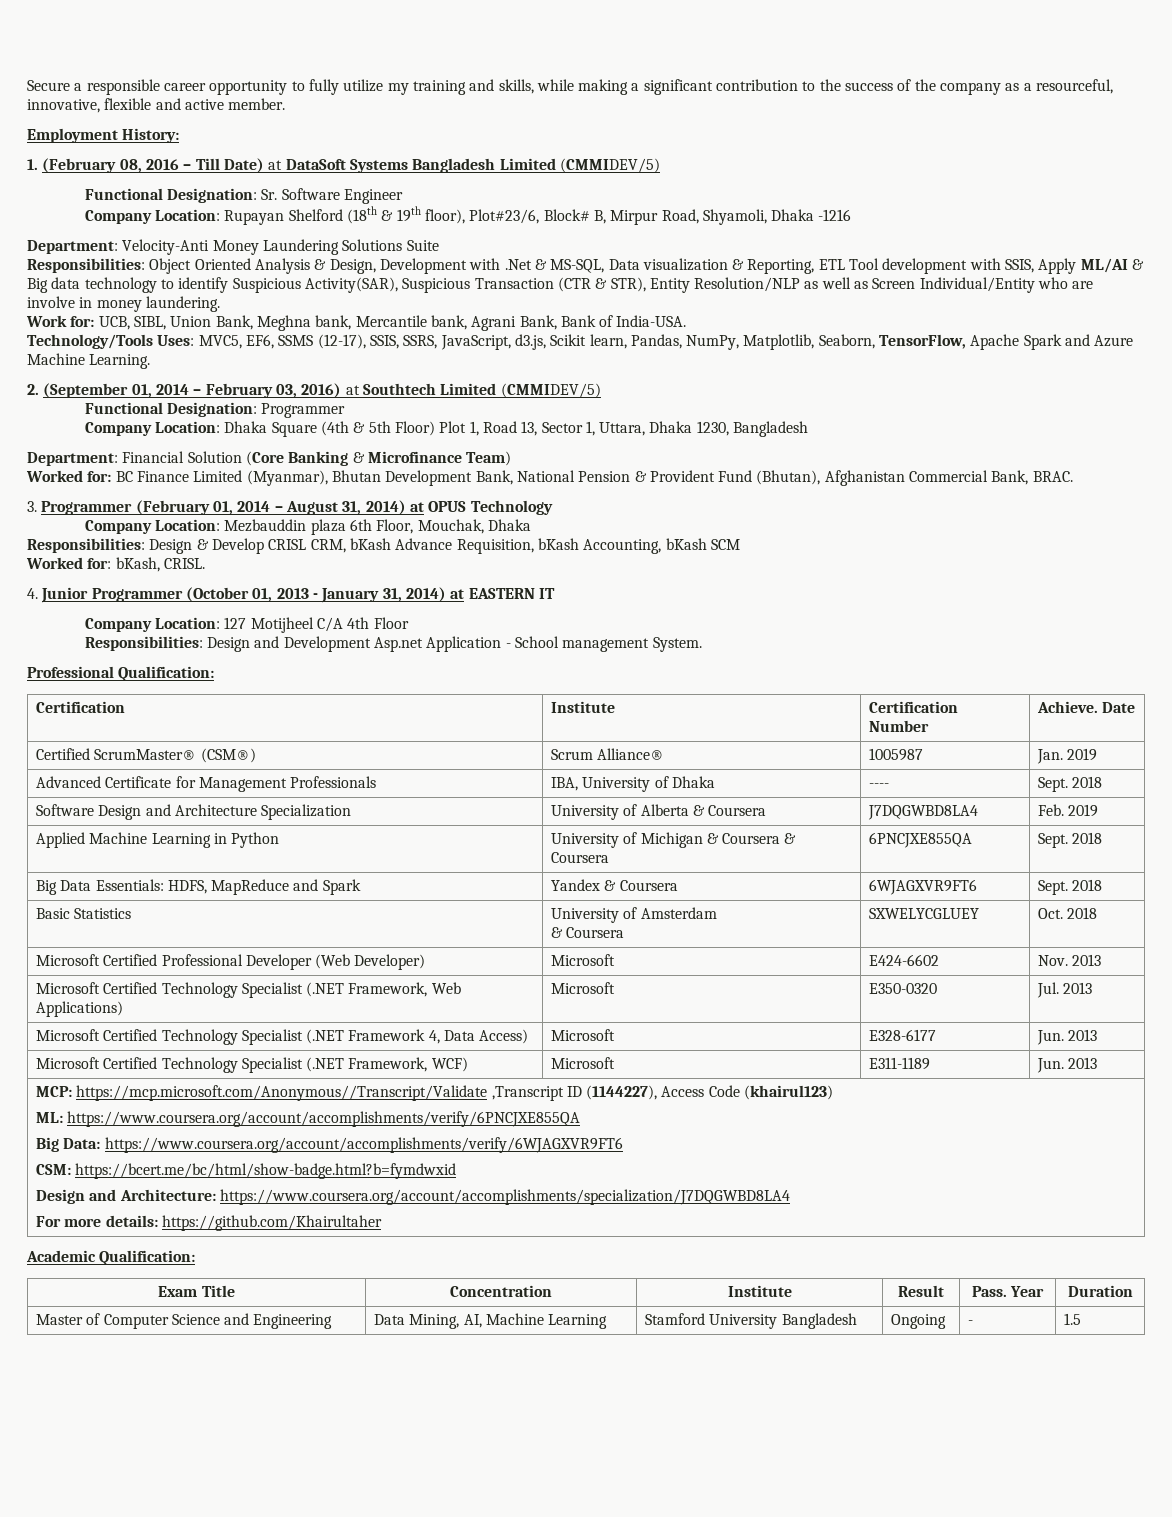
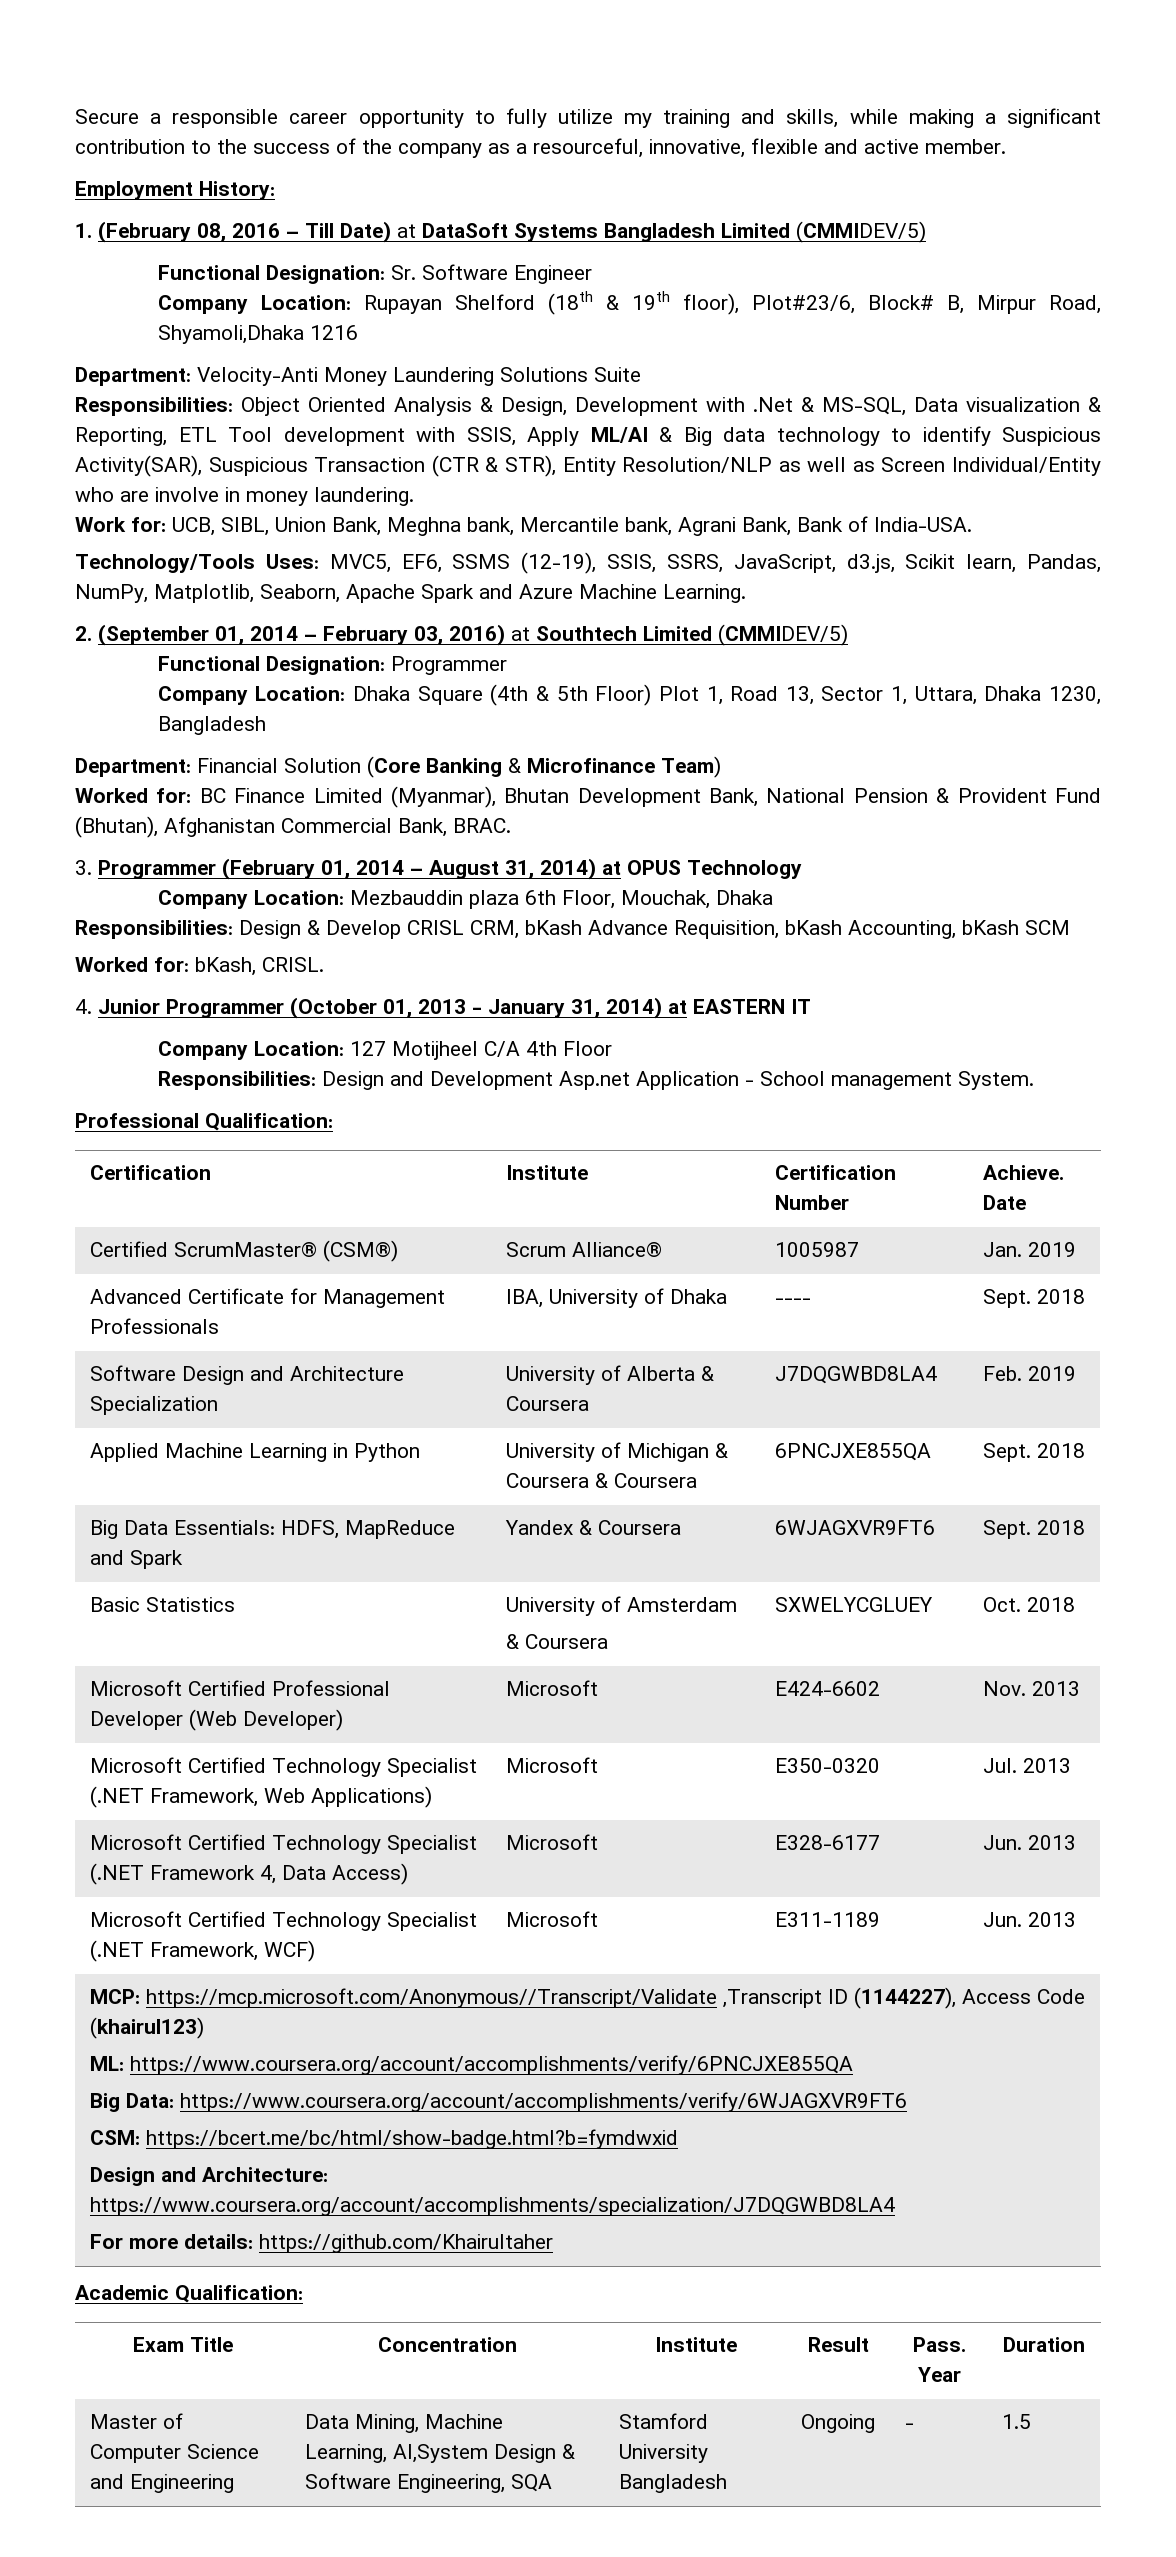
- Company Location: Rupayan Shelford (18th & 19th floor), Plot#23/6, Block# B, Mirpur Road, Shyamoli, Dhaka -1216
+ Company Location: Rupayan Shelford (18th & 19th floor), Plot#23/6, Block# B, Mirpur Road, Shyamoli,Dhaka 1216
- Technology/Tools Uses: MVC5, EF6, SSMS (12-17), SSIS, SSRS, JavaScript, d3.js, Scikit learn, Pandas, NumPy, Matplotlib, Seaborn, TensorFlow, Apache Spark and Azure Machine Learning.
+ Technology/Tools Uses: MVC5, EF6, SSMS (12-19), SSIS, SSRS, JavaScript, d3.js, Scikit learn, Pandas, NumPy, Matplotlib, Seaborn, Apache Spark and Azure Machine Learning.
- Master of Computer Science and Engineering | Data Mining, AI, Machine Learning | Stamford University Bangladesh | Ongoing | - | 1.5
+ Master of Computer Science and Engineering | Data Mining, Machine Learning, AI,System Design & Software Engineering, SQA | Stamford University Bangladesh | Ongoing | - | 1.5

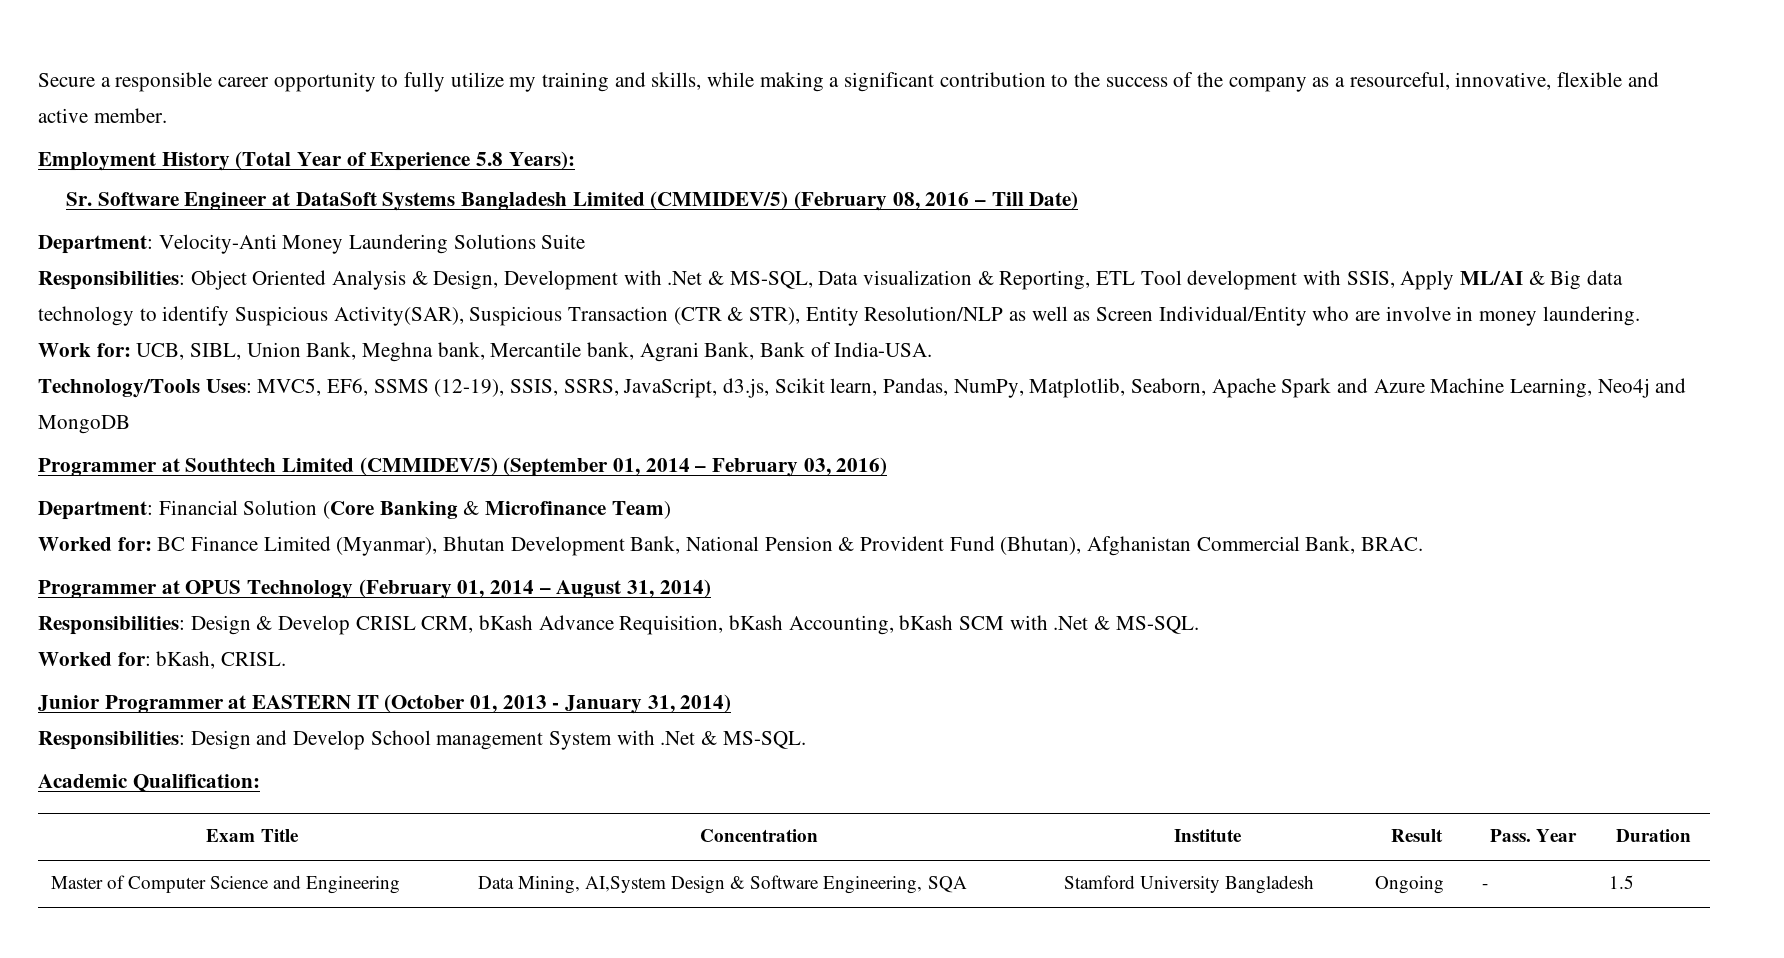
- Employment History:
- 1. (February 08, 2016 – Till Date) at DataSoft Systems Bangladesh Limited (CMMIDEV/5)
- Functional Designation: Sr. Software Engineer
- Company Location: Rupayan Shelford (18th & 19th floor), Plot#23/6, Block# B, Mirpur Road, Shyamoli,Dhaka 1216
+ Employment History (Total Year of Experience 5.8 Years):
+ Sr. Software Engineer at DataSoft Systems Bangladesh Limited (CMMIDEV/5) (February 08, 2016 – Till Date)
- Technology/Tools Uses: MVC5, EF6, SSMS (12-19), SSIS, SSRS, JavaScript, d3.js, Scikit learn, Pandas, NumPy, Matplotlib, Seaborn, Apache Spark and Azure Machine Learning.
- 2. (September 01, 2014 – February 03, 2016) at Southtech Limited (CMMIDEV/5)
- Functional Designation: Programmer
- Company Location: Dhaka Square (4th & 5th Floor) Plot 1, Road 13, Sector 1, Uttara, Dhaka 1230, Bangladesh
+ Technology/Tools Uses: MVC5, EF6, SSMS (12-19), SSIS, SSRS, JavaScript, d3.js, Scikit learn, Pandas, NumPy, Matplotlib, Seaborn, Apache Spark and Azure Machine Learning, Neo4j and MongoDB
+ Programmer at Southtech Limited (CMMIDEV/5) (September 01, 2014 – February 03, 2016)
- 3. Programmer (February 01, 2014 – August 31, 2014) at OPUS Technology
- Company Location: Mezbauddin plaza 6th Floor, Mouchak, Dhaka
+ Programmer at OPUS Technology (February 01, 2014 – August 31, 2014)
- Responsibilities: Design & Develop CRISL CRM, bKash Advance Requisition, bKash Accounting, bKash SCM
+ Responsibilities: Design & Develop CRISL CRM, bKash Advance Requisition, bKash Accounting, bKash SCM with .Net & MS-SQL.
- 4. Junior Programmer (October 01, 2013 - January 31, 2014) at EASTERN IT
- Company Location: 127 Motijheel C/A 4th Floor
- Responsibilities: Design and Development Asp.net Application - School management System.
- Professional Qualification:
- Certification | Institute | Certification Number | Achieve. Date
- Certified ScrumMaster® (CSM®) | Scrum Alliance® | 1005987 | Jan. 2019
- Advanced Certificate for Management Professionals | IBA, University of Dhaka | ---- | Sept. 2018
- Software Design and Architecture Specialization | University of Alberta & Coursera | J7DQGWBD8LA4 | Feb. 2019
- Applied Machine Learning in Python | University of Michigan & Coursera & Coursera | 6PNCJXE855QA | Sept. 2018
- Big Data Essentials: HDFS, MapReduce and Spark | Yandex & Coursera | 6WJAGXVR9FT6 | Sept. 2018
- Basic Statistics | University of Amsterdam
- & Coursera | SXWELYCGLUEY | Oct. 2018
- Microsoft Certified Professional Developer (Web Developer) | Microsoft | E424-6602 | Nov. 2013
- Microsoft Certified Technology Specialist (.NET Framework, Web Applications) | Microsoft | E350-0320 | Jul. 2013
- Microsoft Certified Technology Specialist (.NET Framework 4, Data Access) | Microsoft | E328-6177 | Jun. 2013
- Microsoft Certified Technology Specialist (.NET Framework, WCF) | Microsoft | E311-1189 | Jun. 2013
- MCP: https://mcp.microsoft.com/Anonymous//Transcript/Validate ,Transcript ID (1144227), Access Code (khairul123)
- ML: https://www.coursera.org/account/accomplishments/verify/6PNCJXE855QA
- Big Data: https://www.coursera.org/account/accomplishments/verify/6WJAGXVR9FT6
- CSM: https://bcert.me/bc/html/show-badge.html?b=fymdwxid
- Design and Architecture: https://www.coursera.org/account/accomplishments/specialization/J7DQGWBD8LA4
- For more details: https://github.com/Khairultaher
+ Junior Programmer at EASTERN IT (October 01, 2013 - January 31, 2014)
+ Responsibilities: Design and Develop School management System with .Net & MS-SQL.
- Master of Computer Science and Engineering | Data Mining, Machine Learning, AI,System Design & Software Engineering, SQA | Stamford University Bangladesh | Ongoing | - | 1.5
+ Master of Computer Science and Engineering | Data Mining, AI,System Design & Software Engineering, SQA | Stamford University Bangladesh | Ongoing | - | 1.5

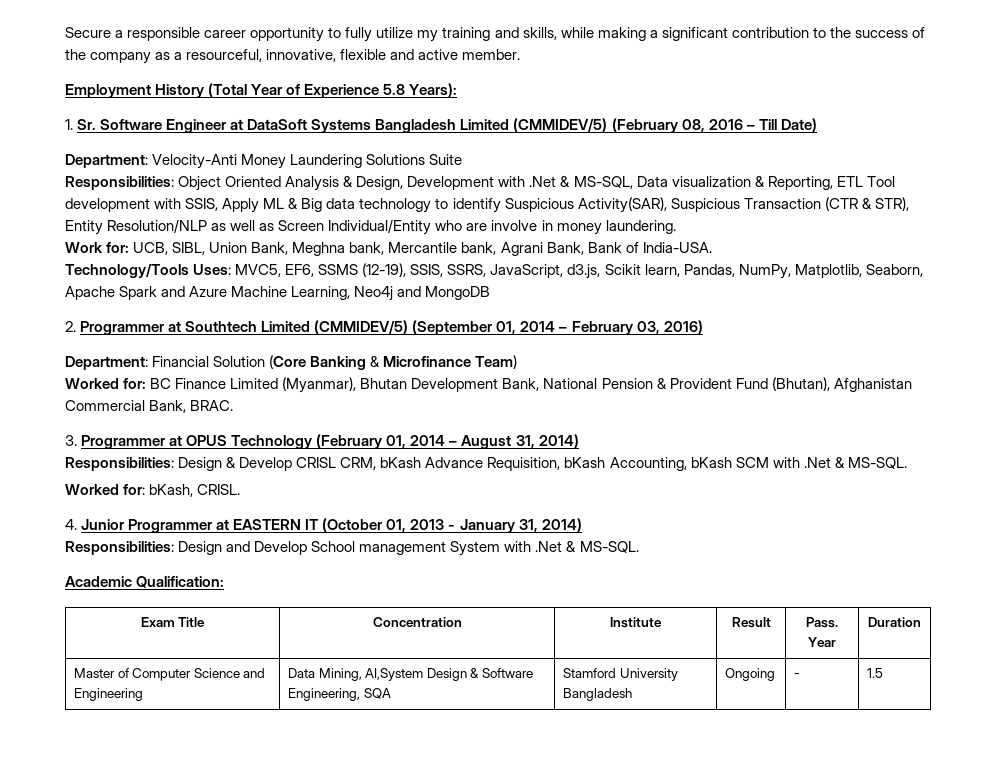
- Sr. Software Engineer at DataSoft Systems Bangladesh Limited (CMMIDEV/5) (February 08, 2016 – Till Date)
+ 1. Sr. Software Engineer at DataSoft Systems Bangladesh Limited (CMMIDEV/5) (February 08, 2016 – Till Date)
- Responsibilities: Object Oriented Analysis & Design, Development with .Net & MS-SQL, Data visualization & Reporting, ETL Tool development with SSIS, Apply ML/AI & Big data technology to identify Suspicious Activity(SAR), Suspicious Transaction (CTR & STR), Entity Resolution/NLP as well as Screen Individual/Entity who are involve in money laundering.
+ Responsibilities: Object Oriented Analysis & Design, Development with .Net & MS-SQL, Data visualization & Reporting, ETL Tool development with SSIS, Apply ML & Big data technology to identify Suspicious Activity(SAR), Suspicious Transaction (CTR & STR), Entity Resolution/NLP as well as Screen Individual/Entity who are involve in money laundering.
- Programmer at Southtech Limited (CMMIDEV/5) (September 01, 2014 – February 03, 2016)
+ 2. Programmer at Southtech Limited (CMMIDEV/5) (September 01, 2014 – February 03, 2016)
- Programmer at OPUS Technology (February 01, 2014 – August 31, 2014)
+ 3. Programmer at OPUS Technology (February 01, 2014 – August 31, 2014)
- Junior Programmer at EASTERN IT (October 01, 2013 - January 31, 2014)
+ 4. Junior Programmer at EASTERN IT (October 01, 2013 - January 31, 2014)

